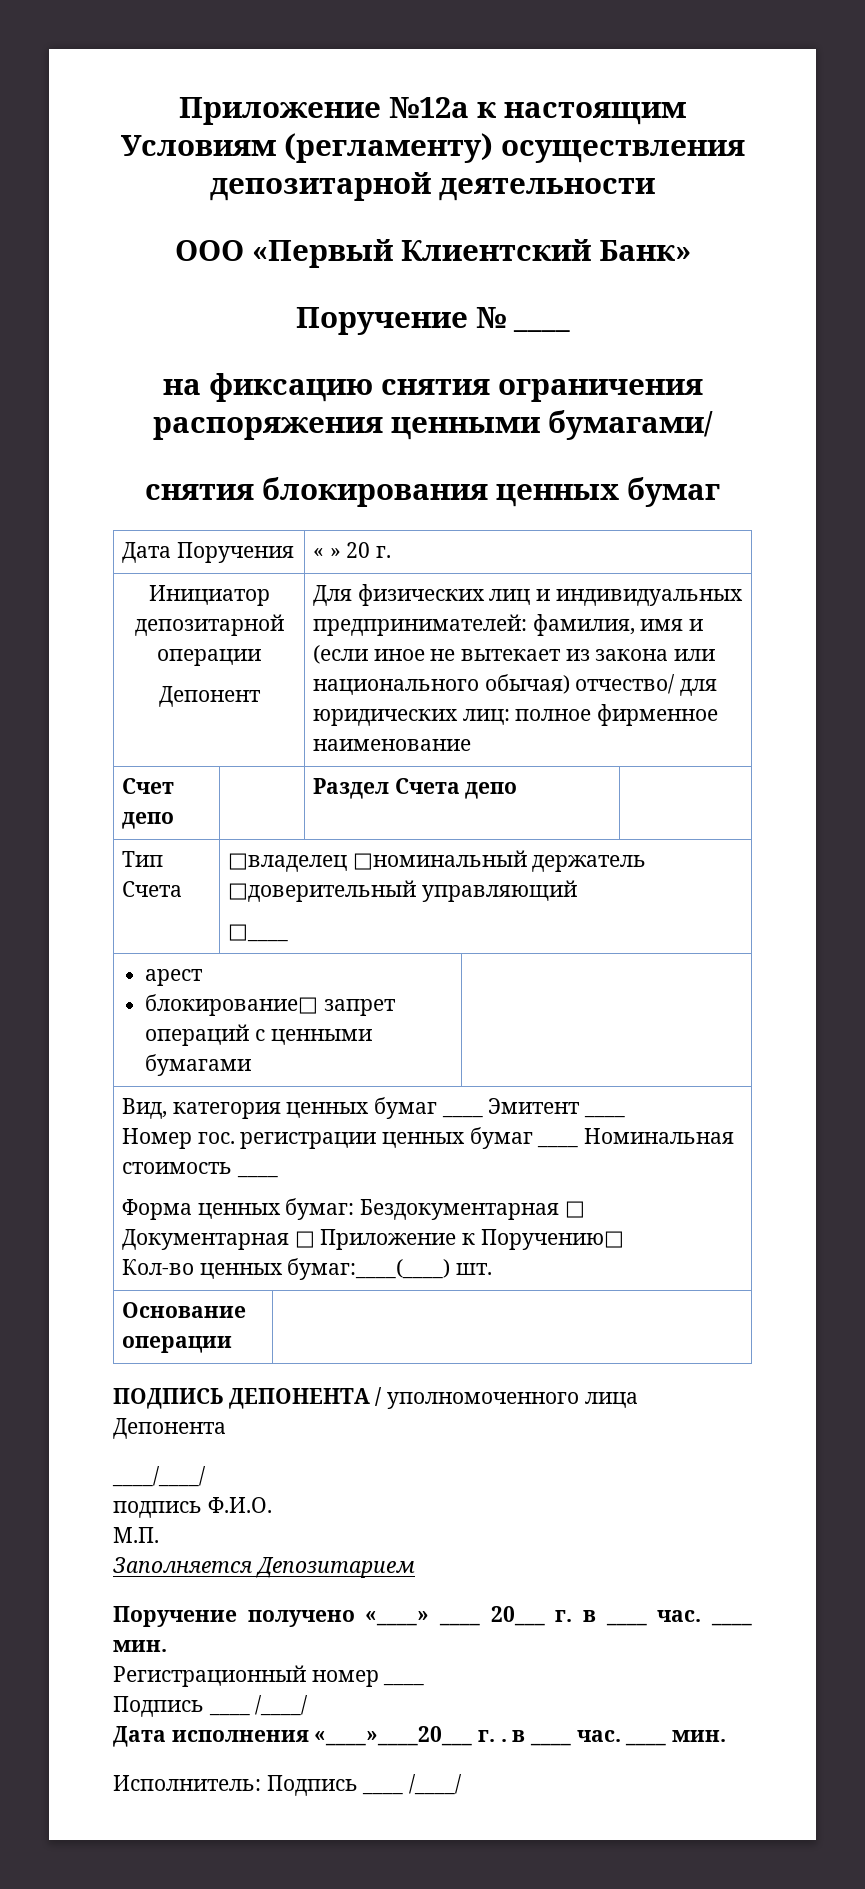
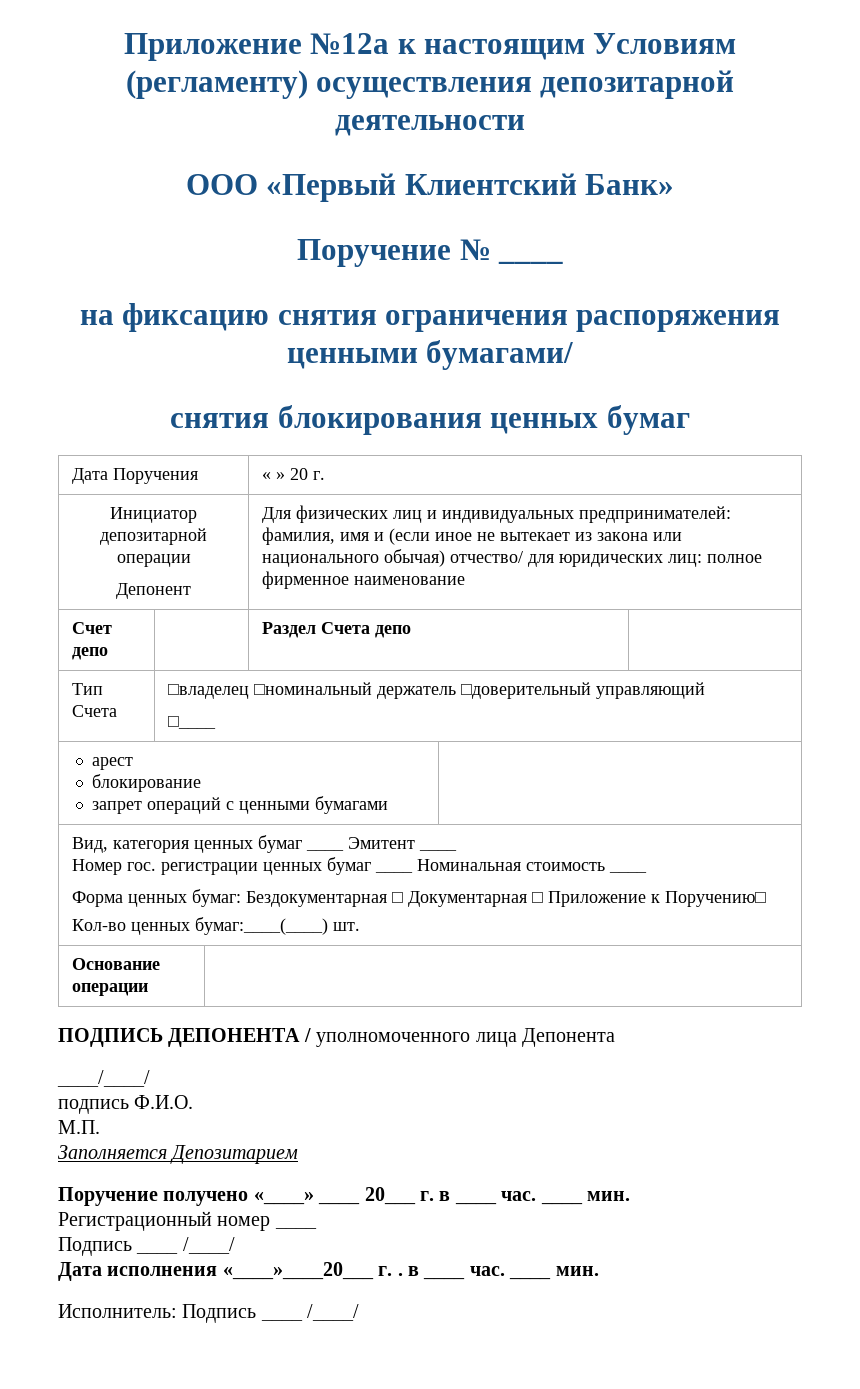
  арест
- блокирование□ запрет операций с ценными бумагами |
+ блокирование
+ запрет операций с ценными бумагами |

